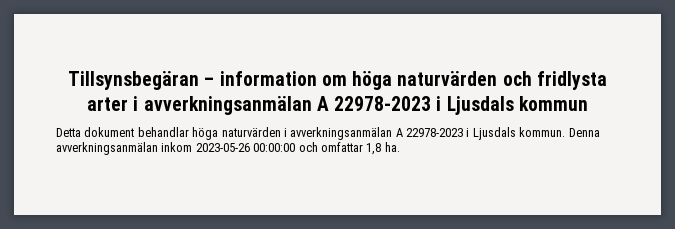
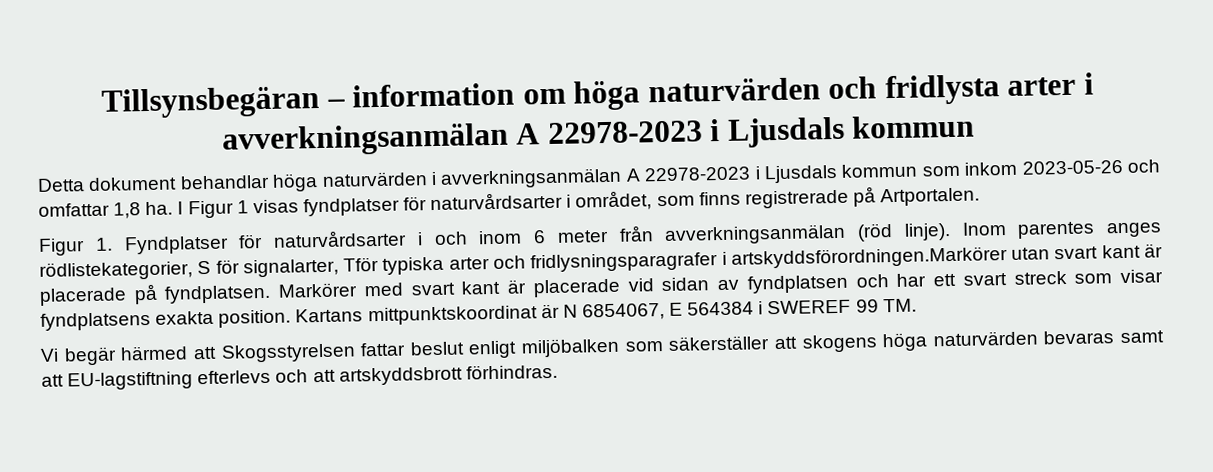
- Detta dokument behandlar höga naturvärden i avverkningsanmälan A 22978-2023 i Ljusdals kommun. Denna avverkningsanmälan inkom 2023-05-26 00:00:00 och omfattar 1,8 ha.
+ Detta dokument behandlar höga naturvärden i avverkningsanmälan A 22978-2023 i Ljusdals kommun som inkom 2023-05-26 och omfattar 1,8 ha.
+ I Figur 1 visas fyndplatser för naturvårdsarter i området, som finns registrerade på Artportalen.
+ Figur 1. Fyndplatser för naturvårdsarter i och inom 6 meter från avverkningsanmälan (röd linje). Inom parentes anges rödlistekategorier, S för signalarter, Tför typiska arter och fridlysningsparagrafer i artskyddsförordningen.Markörer utan svart kant är placerade på fyndplatsen. Markörer med svart kant är placerade vid sidan av fyndplatsen och har ett svart streck som visar fyndplatsens exakta position. Kartans mittpunktskoordinat är N 6854067, E 564384 i SWEREF 99 TM.
+ Vi begär härmed att Skogsstyrelsen fattar beslut enligt miljöbalken som säkerställer att skogens höga naturvärden bevaras samt att EU-lagstiftning efterlevs och att artskyddsbrott förhindras.

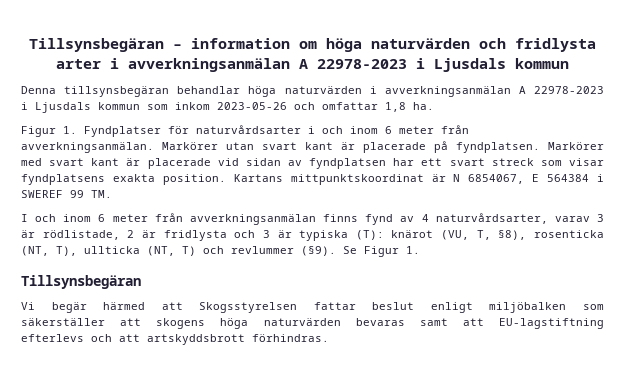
- Detta dokument behandlar höga naturvärden i avverkningsanmälan A 22978-2023 i Ljusdals kommun som inkom 2023-05-26 och omfattar 1,8 ha. I Figur 1 visas fyndplatser för naturvårdsarter i området, som finns registrerade på Artportalen.
+ Denna tillsynsbegäran behandlar höga naturvärden i avverkningsanmälan A 22978-2023 i Ljusdals kommun som inkom 2023-05-26 och omfattar 1,8 ha.
- Figur 1. Fyndplatser för naturvårdsarter i och inom 6 meter från avverkningsanmälan (röd linje). Inom parentes anges rödlistekategorier, S för signalarter, Tför typiska arter och fridlysningsparagrafer i artskyddsförordningen.Markörer utan svart kant är placerade på fyndplatsen.
+ Figur 1. Fyndplatser för naturvårdsarter i och inom 6 meter från avverkningsanmälan. Markörer utan svart kant är placerade på fyndplatsen.
- Markörer med svart kant är placerade vid sidan av fyndplatsen och har ett svart streck som visar fyndplatsens exakta position.
+ Markörer med svart kant är placerade vid sidan av fyndplatsen har ett svart streck som visar fyndplatsens exakta position.
+ I och inom 6 meter från avverkningsanmälan finns fynd av 4 naturvårdsarter, varav 3 är rödlistade, 2 är fridlysta och 3 är typiska (T): knärot (VU, T, §8), rosenticka (NT, T), ullticka (NT, T) och revlummer (§9). Se Figur 1.
+ Tillsynsbegäran

